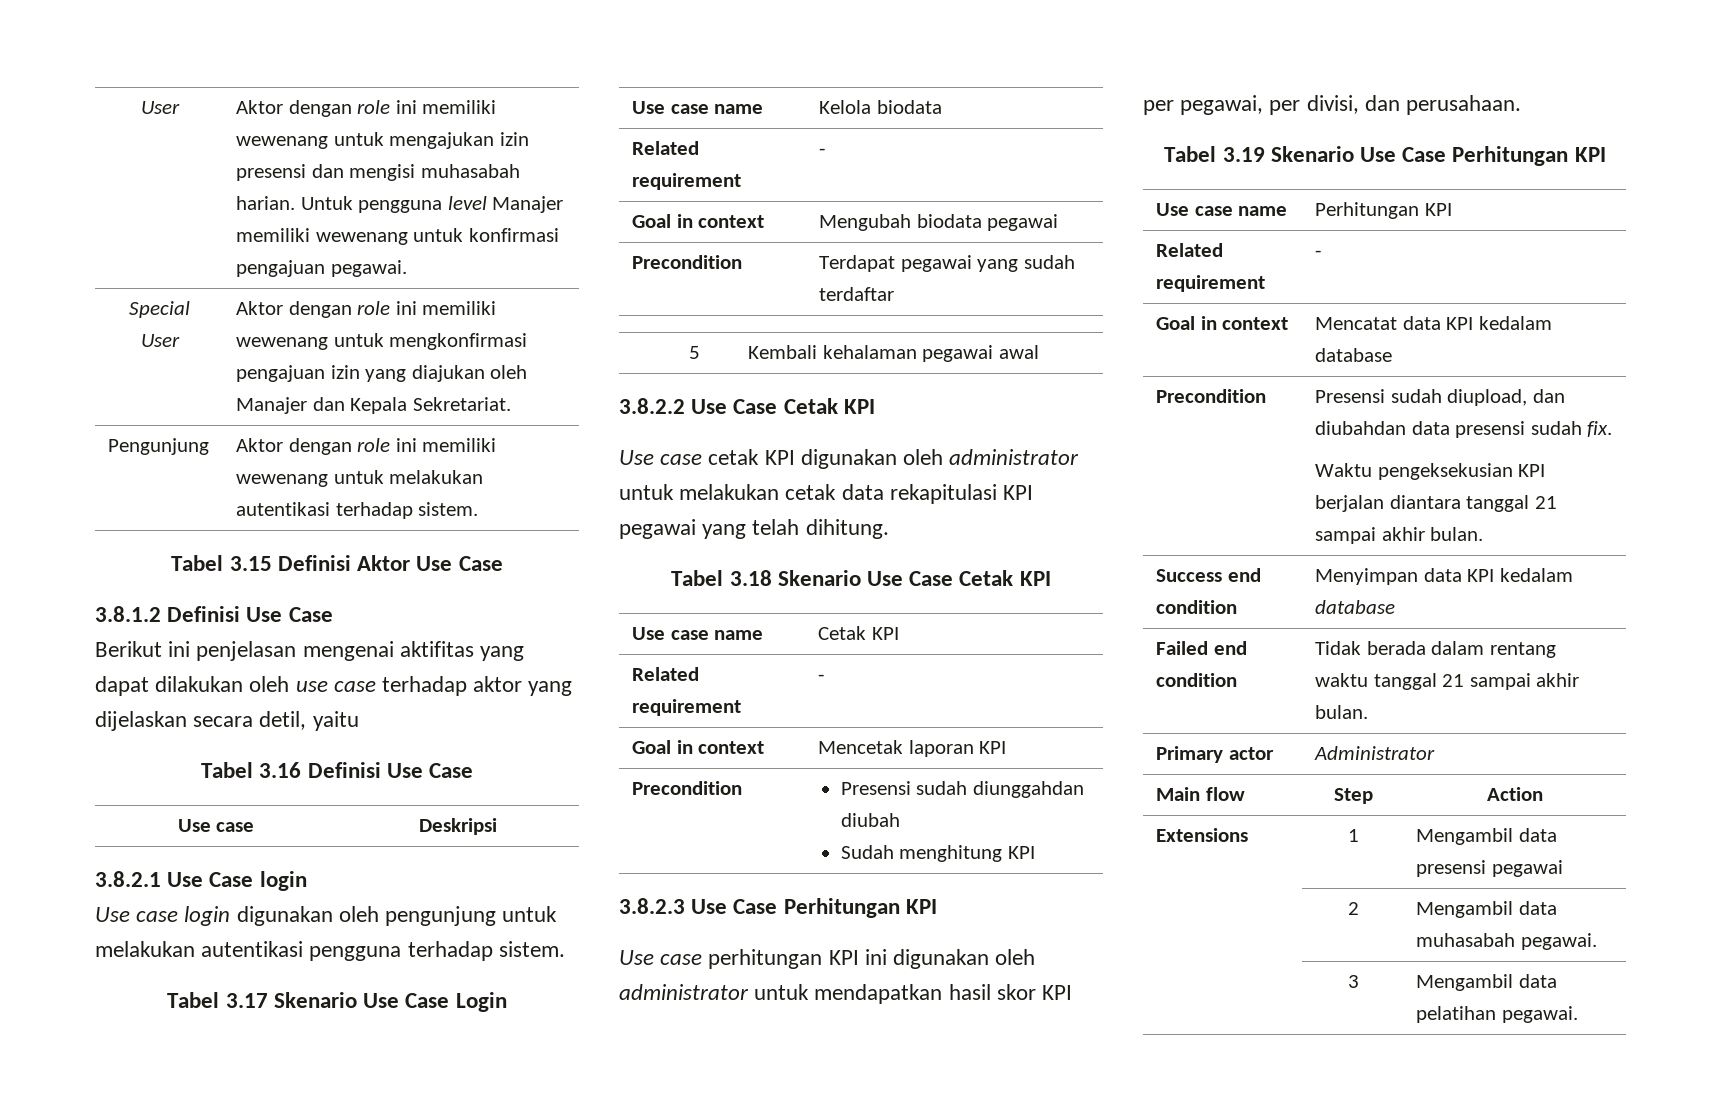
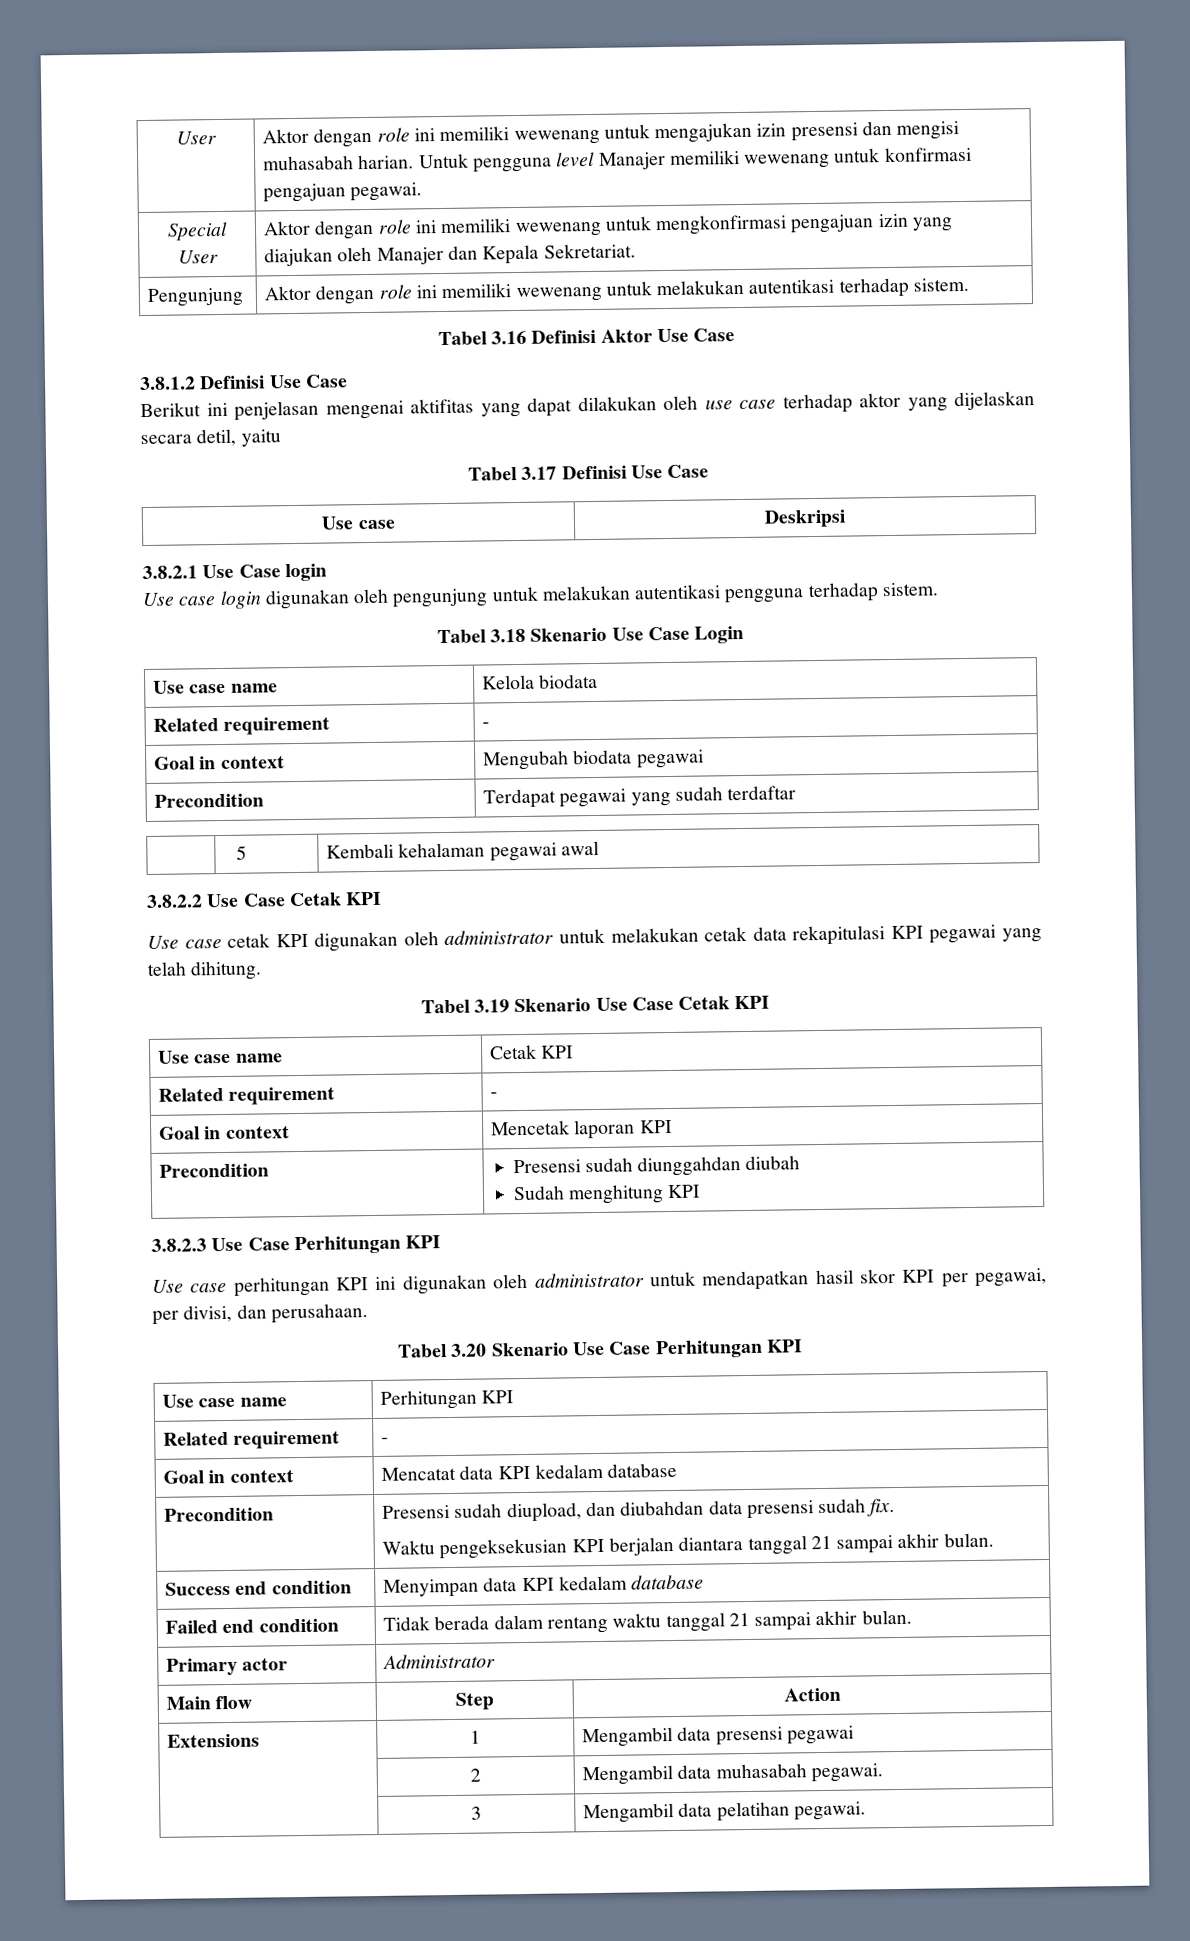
- Tabel 3.15 Definisi Aktor Use Case
+ Tabel 3.16 Definisi Aktor Use Case
- Tabel 3.16 Definisi Use Case
+ Tabel 3.17 Definisi Use Case
- Tabel 3.17 Skenario Use Case Login
+ Tabel 3.18 Skenario Use Case Login
- Tabel 3.18 Skenario Use Case Cetak KPI
+ Tabel 3.19 Skenario Use Case Cetak KPI
- Tabel 3.19 Skenario Use Case Perhitungan KPI
+ Tabel 3.20 Skenario Use Case Perhitungan KPI

